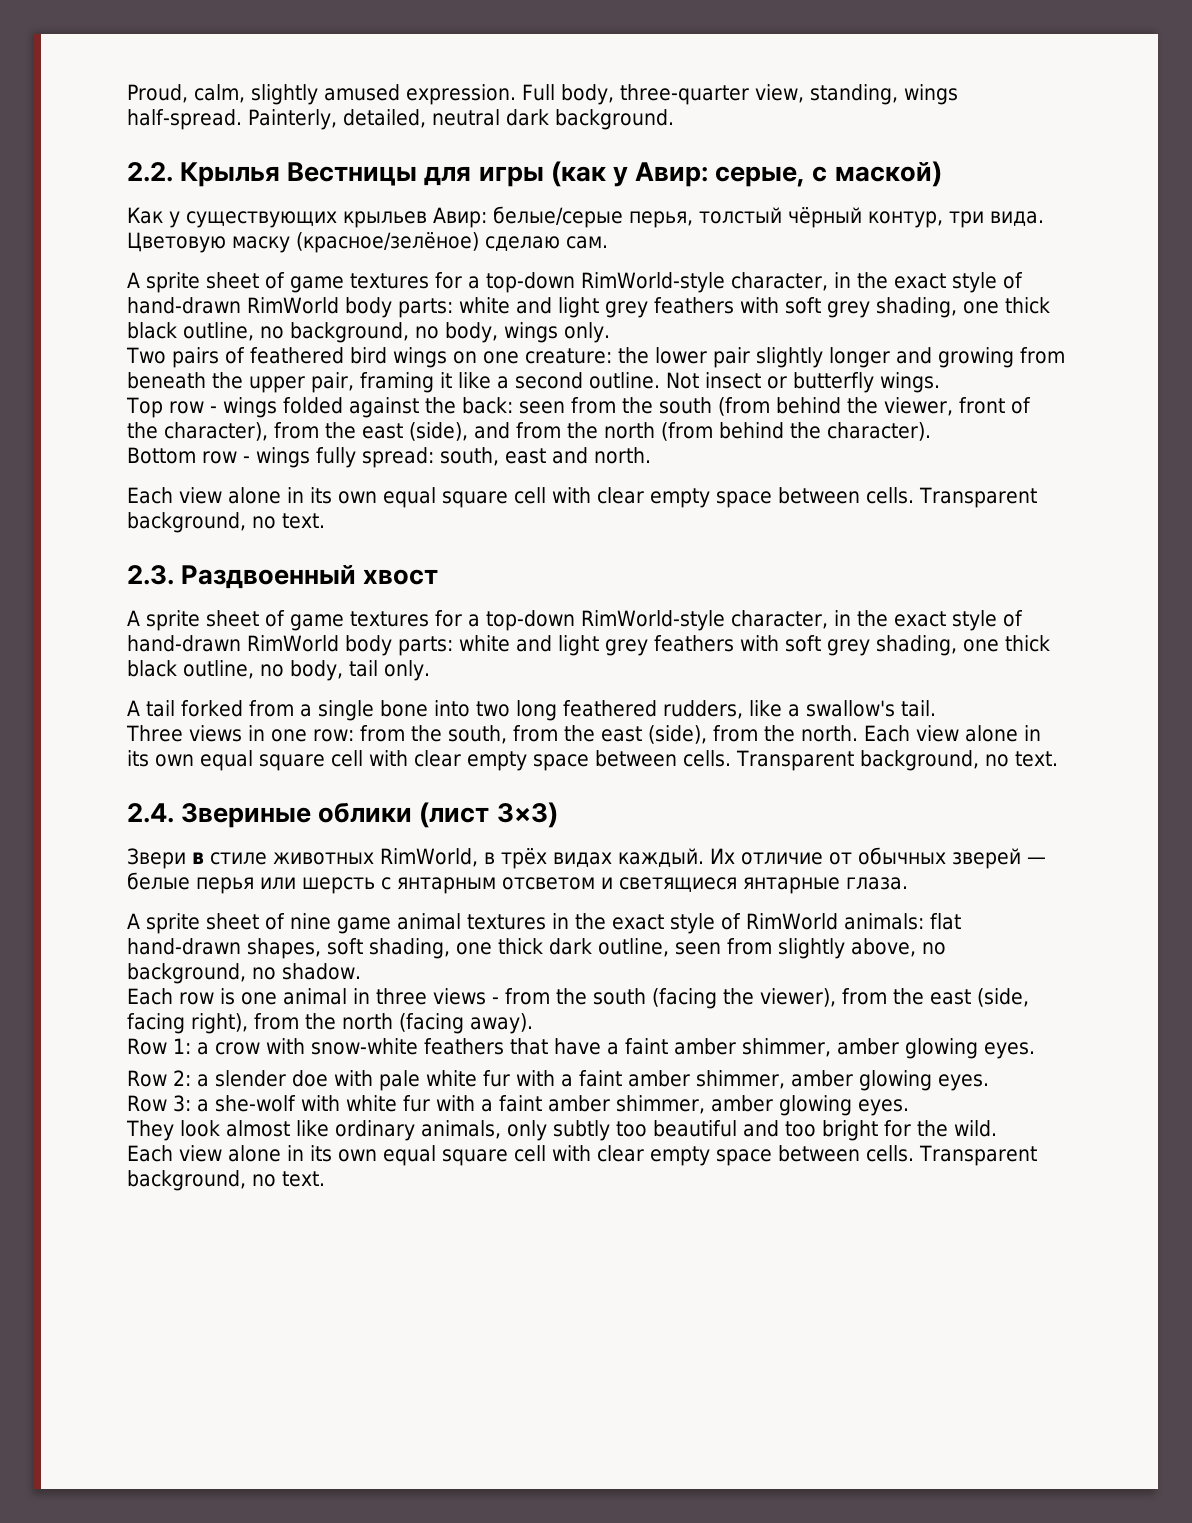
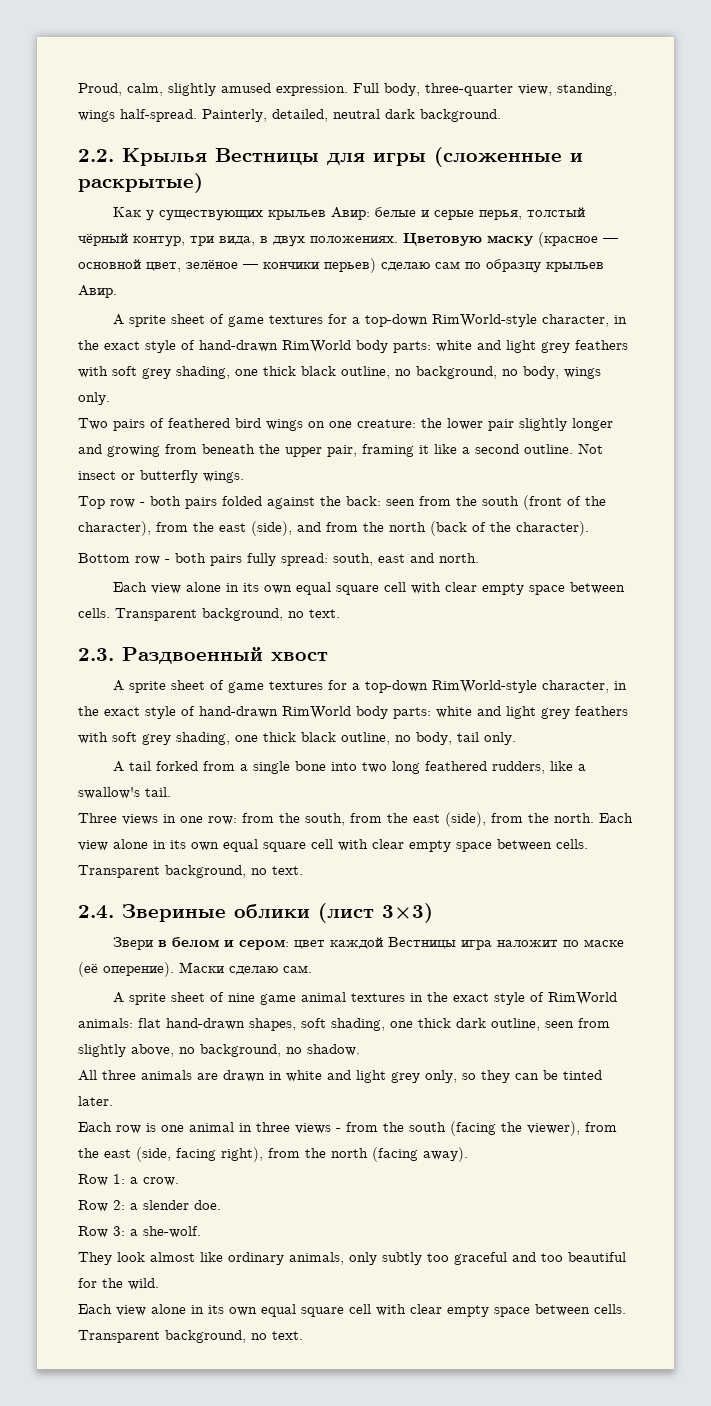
- 2.2. Крылья Вестницы для игры (как у Авир: серые, с маской)
+ 2.2. Крылья Вестницы для игры (сложенные и раскрытые)
- Как у существующих крыльев Авир: белые/серые перья, толстый чёрный контур, три вида. Цветовую маску (красное/зелёное) сделаю сам.
+ Как у существующих крыльев Авир: белые и серые перья, толстый чёрный контур, три вида, в двух положениях. Цветовую маску (красное — основной цвет, зелёное — кончики перьев) сделаю сам по образцу крыльев Авир.
- Top row - wings folded against the back: seen from the south (from behind the viewer, front of the character), from the east (side), and from the north (from behind the character).
+ Top row - both pairs folded against the back: seen from the south (front of the character), from the east (side), and from the north (back of the character).
- Bottom row - wings fully spread: south, east and north.
+ Bottom row - both pairs fully spread: south, east and north.
- Звери в стиле животных RimWorld, в трёх видах каждый. Их отличие от обычных зверей — белые перья или шерсть с янтарным отсветом и светящиеся янтарные глаза.
+ Звери в белом и сером: цвет каждой Вестницы игра наложит по маске (её оперение). Маски сделаю сам.
+ All three animals are drawn in white and light grey only, so they can be tinted later.
- Row 1: a crow with snow-white feathers that have a faint amber shimmer, amber glowing eyes.
- Row 2: a slender doe with pale white fur with a faint amber shimmer, amber glowing eyes.
- Row 3: a she-wolf with white fur with a faint amber shimmer, amber glowing eyes.
+ Row 1: a crow.
+ Row 2: a slender doe.
+ Row 3: a she-wolf.
- They look almost like ordinary animals, only subtly too beautiful and too bright for the wild.
+ They look almost like ordinary animals, only subtly too graceful and too beautiful for the wild.

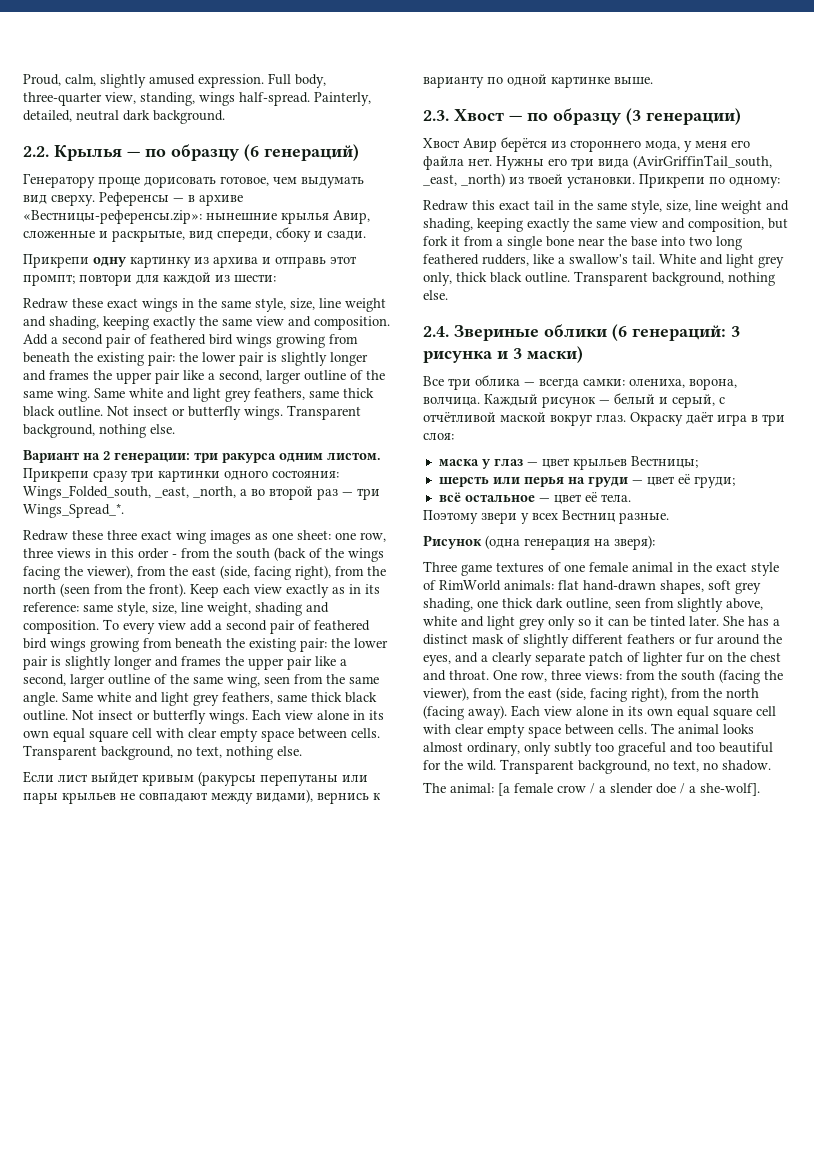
- 2.2. Крылья Вестницы для игры (сложенные и раскрытые)
- Как у существующих крыльев Авир: белые и серые перья, толстый чёрный контур, три вида, в двух положениях. Цветовую маску (красное — основной цвет, зелёное — кончики перьев) сделаю сам по образцу крыльев Авир.
- A sprite sheet of game textures for a top-down RimWorld-style character, in the exact style of hand-drawn RimWorld body parts: white and light grey feathers with soft grey shading, one thick black outline, no background, no body, wings only.
- Two pairs of feathered bird wings on one creature: the lower pair slightly longer and growing from beneath the upper pair, framing it like a second outline. Not insect or butterfly wings.
- Top row - both pairs folded against the back: seen from the south (front of the character), from the east (side), and from the north (back of the character).
- Bottom row - both pairs fully spread: south, east and north.
- Each view alone in its own equal square cell with clear empty space between cells. Transparent background, no text.
- 2.3. Раздвоенный хвост
- A sprite sheet of game textures for a top-down RimWorld-style character, in the exact style of hand-drawn RimWorld body parts: white and light grey feathers with soft grey shading, one thick black outline, no body, tail only.
- A tail forked from a single bone into two long feathered rudders, like a swallow's tail.
- Three views in one row: from the south, from the east (side), from the north. Each view alone in its own equal square cell with clear empty space between cells. Transparent background, no text.
- 2.4. Звериные облики (лист 3×3)
- Звери в белом и сером: цвет каждой Вестницы игра наложит по маске (её оперение). Маски сделаю сам.
- A sprite sheet of nine game animal textures in the exact style of RimWorld animals:
+ 2.2. Крылья — по образцу (6 генераций)
+ Генератору проще дорисовать готовое, чем выдумать вид сверху. Референсы — в архиве «Вестницы-референсы.zip»: нынешние крылья Авир, сложенные и раскрытые, вид спереди, сбоку и сзади.
+ Прикрепи одну картинку из архива и отправь этот промпт; повтори для каждой из шести:
+ Redraw these exact wings in the same style, size, line weight and shading, keeping exactly the same view and composition. Add a second pair of feathered bird wings growing from beneath the existing pair: the lower pair is slightly longer and frames the upper pair like a second, larger outline of the same wing. Same white and light grey feathers, same thick black outline. Not insect or butterfly wings. Transparent background, nothing else.
+ Вариант на 2 генерации: три ракурса одним листом. Прикрепи сразу три картинки одного состояния: Wings_Folded_south, _east, _north, а во второй раз — три Wings_Spread_*.
+ Redraw these three exact wing images as one sheet: one row, three views in this order - from the south (back of the wings facing the viewer), from the east (side, facing right), from the north (seen from the front). Keep each view exactly as in its reference: same style, size, line weight, shading and composition. To every view add a second pair of feathered bird wings growing from beneath the existing pair: the lower pair is slightly longer and frames the upper pair like a second, larger outline of the same wing, seen from the same angle. Same white and light grey feathers, same thick black outline. Not insect or butterfly wings. Each view alone in its own equal square cell with clear empty space between cells. Transparent background, no text, nothing else.
+ Если лист выйдет кривым (ракурсы перепутаны или пары крыльев не совпадают между видами), вернись к варианту по одной картинке выше.
+ 2.3. Хвост — по образцу (3 генерации)
+ Хвост Авир берётся из стороннего мода, у меня его файла нет. Нужны его три вида (AvirGriffinTail_south, _east, _north) из твоей установки. Прикрепи по одному:
+ Redraw this exact tail in the same style, size, line weight and shading, keeping exactly the same view and composition, but fork it from a single bone near the base into two long feathered rudders, like a swallow's tail. White and light grey only, thick black outline. Transparent background, nothing else.
+ 2.4. Звериные облики (6 генераций: 3 рисунка и 3 маски)
+ Все три облика — всегда самки: олениха, ворона, волчица. Каждый рисунок — белый и серый, с отчётливой маской вокруг глаз. Окраску даёт игра в три слоя:
+ маска у глаз — цвет крыльев Вестницы;
+ шерсть или перья на груди — цвет её груди;
+ всё остальное — цвет её тела.
+ Поэтому звери у всех Вестниц разные.
+ Рисунок (одна генерация на зверя):
+ Three game textures of one female animal in the exact style of RimWorld animals:
- flat hand-drawn shapes, soft shading, one thick dark outline, seen from slightly above, no background, no shadow.
- All three animals are drawn in white and light grey only, so they can be tinted later.
- Each row is one animal in three views - from the south (facing the viewer), from the east (side, facing right), from the north (facing away).
- Row 1: a crow.
- Row 2: a slender doe.
- Row 3: a she-wolf.
- They look almost like ordinary animals, only subtly too graceful and too beautiful for the wild.
- Each view alone in its own equal square cell with clear empty space between cells. Transparent background, no text.
+ flat hand-drawn shapes, soft grey shading, one thick dark outline, seen from slightly above, white and light grey only so it can be tinted later. She has a distinct mask of slightly different feathers or fur around the eyes, and a clearly separate patch of lighter fur on the chest and throat. One row, three views: from the south (facing the viewer), from the east (side, facing right), from the north (facing away). Each view alone in its own equal square cell with clear empty space between cells. The animal looks almost ordinary, only subtly too graceful and too beautiful for the wild. Transparent background, no text, no shadow.
+ The animal: [a female crow / a slender doe / a she-wolf].

